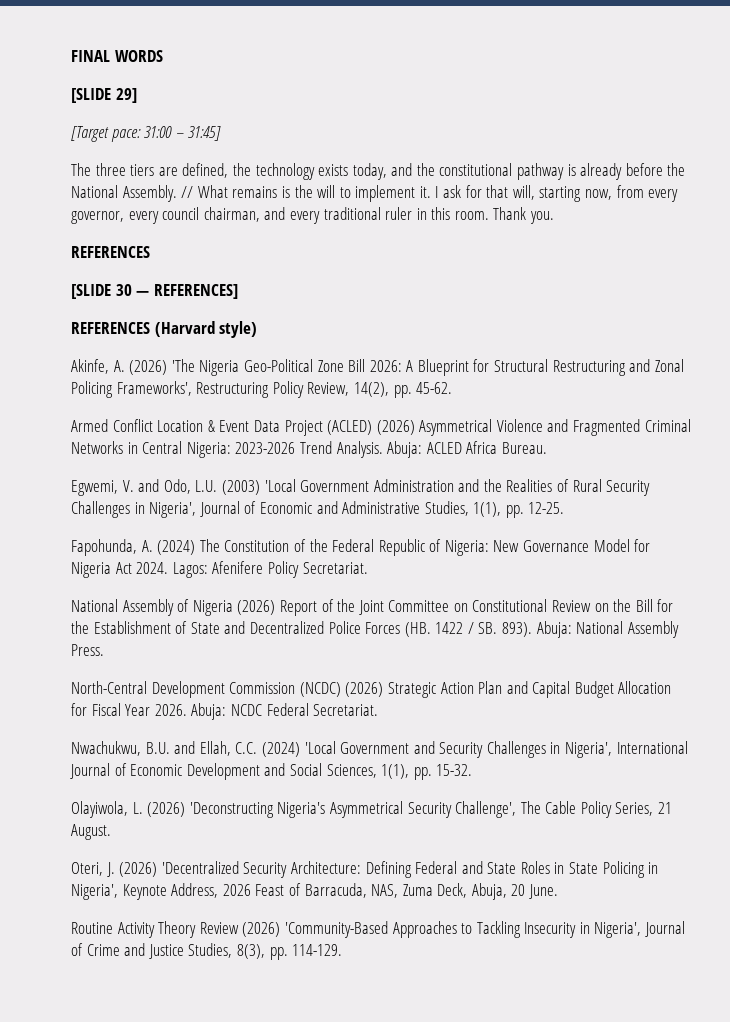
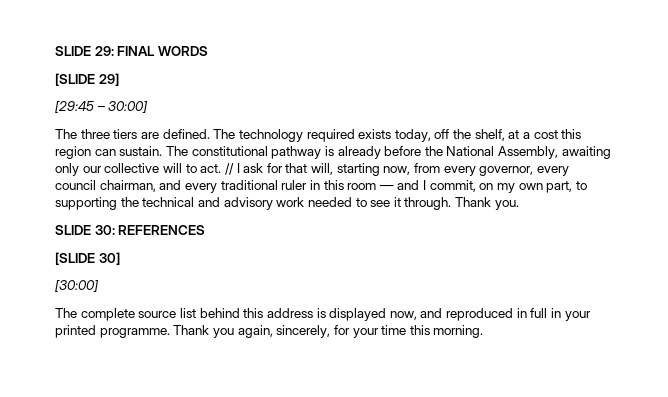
- FINAL WORDS
+ SLIDE 29: FINAL WORDS
- [Target pace: 31:00 – 31:45]
+ [29:45 – 30:00]
- The three tiers are defined, the technology exists today, and the constitutional pathway is already before the National Assembly. // What remains is the will to implement it. I ask for that will, starting now, from every governor, every council chairman, and every traditional ruler in this room.
+ The three tiers are defined. The technology required exists today, off the shelf, at a cost this region can sustain. The constitutional pathway is already before the National Assembly, awaiting only our collective will to act. // I ask for that will, starting now, from every governor, every council chairman, and every traditional ruler in this room — and I commit, on my own part, to supporting the technical and advisory work needed to see it through.
  Thank you.
- REFERENCES
+ SLIDE 30: REFERENCES
- [SLIDE 30 — REFERENCES]
- REFERENCES (Harvard style)
- Akinfe, A. (2026) 'The Nigeria Geo-Political Zone Bill 2026: A Blueprint for Structural Restructuring and Zonal Policing Frameworks', Restructuring Policy Review, 14(2), pp. 45-62.
- Armed Conflict Location & Event Data Project (ACLED) (2026) Asymmetrical Violence and Fragmented Criminal Networks in Central Nigeria: 2023-2026 Trend Analysis. Abuja: ACLED Africa Bureau.
- Egwemi, V. and Odo, L.U. (2003) 'Local Government Administration and the Realities of Rural Security Challenges in Nigeria', Journal of Economic and Administrative Studies, 1(1), pp. 12-25.
- Fapohunda, A. (2024) The Constitution of the Federal Republic of Nigeria: New Governance Model for Nigeria Act 2024. Lagos: Afenifere Policy Secretariat.
- National Assembly of Nigeria (2026) Report of the Joint Committee on Constitutional Review on the Bill for the Establishment of State and Decentralized Police Forces (HB. 1422 / SB. 893). Abuja: National Assembly Press.
- North-Central Development Commission (NCDC) (2026) Strategic Action Plan and Capital Budget Allocation for Fiscal Year 2026. Abuja: NCDC Federal Secretariat.
- Nwachukwu, B.U. and Ellah, C.C. (2024) 'Local Government and Security Challenges in Nigeria', International Journal of Economic Development and Social Sciences, 1(1), pp. 15-32.
- Olayiwola, L. (2026) 'Deconstructing Nigeria's Asymmetrical Security Challenge', The Cable Policy Series, 21 August.
- Oteri, J. (2026) 'Decentralized Security Architecture: Defining Federal and State Roles in State Policing in Nigeria', Keynote Address, 2026 Feast of Barracuda, NAS, Zuma Deck, Abuja, 20 June.
- Routine Activity Theory Review (2026) 'Community-Based Approaches to Tackling Insecurity in Nigeria', Journal of Crime and Justice Studies, 8(3), pp. 114-129.
+ [SLIDE 30]
+ [30:00]
+ The complete source list behind this address is displayed now, and reproduced in full in your printed programme. Thank you again, sincerely, for your time this morning.

